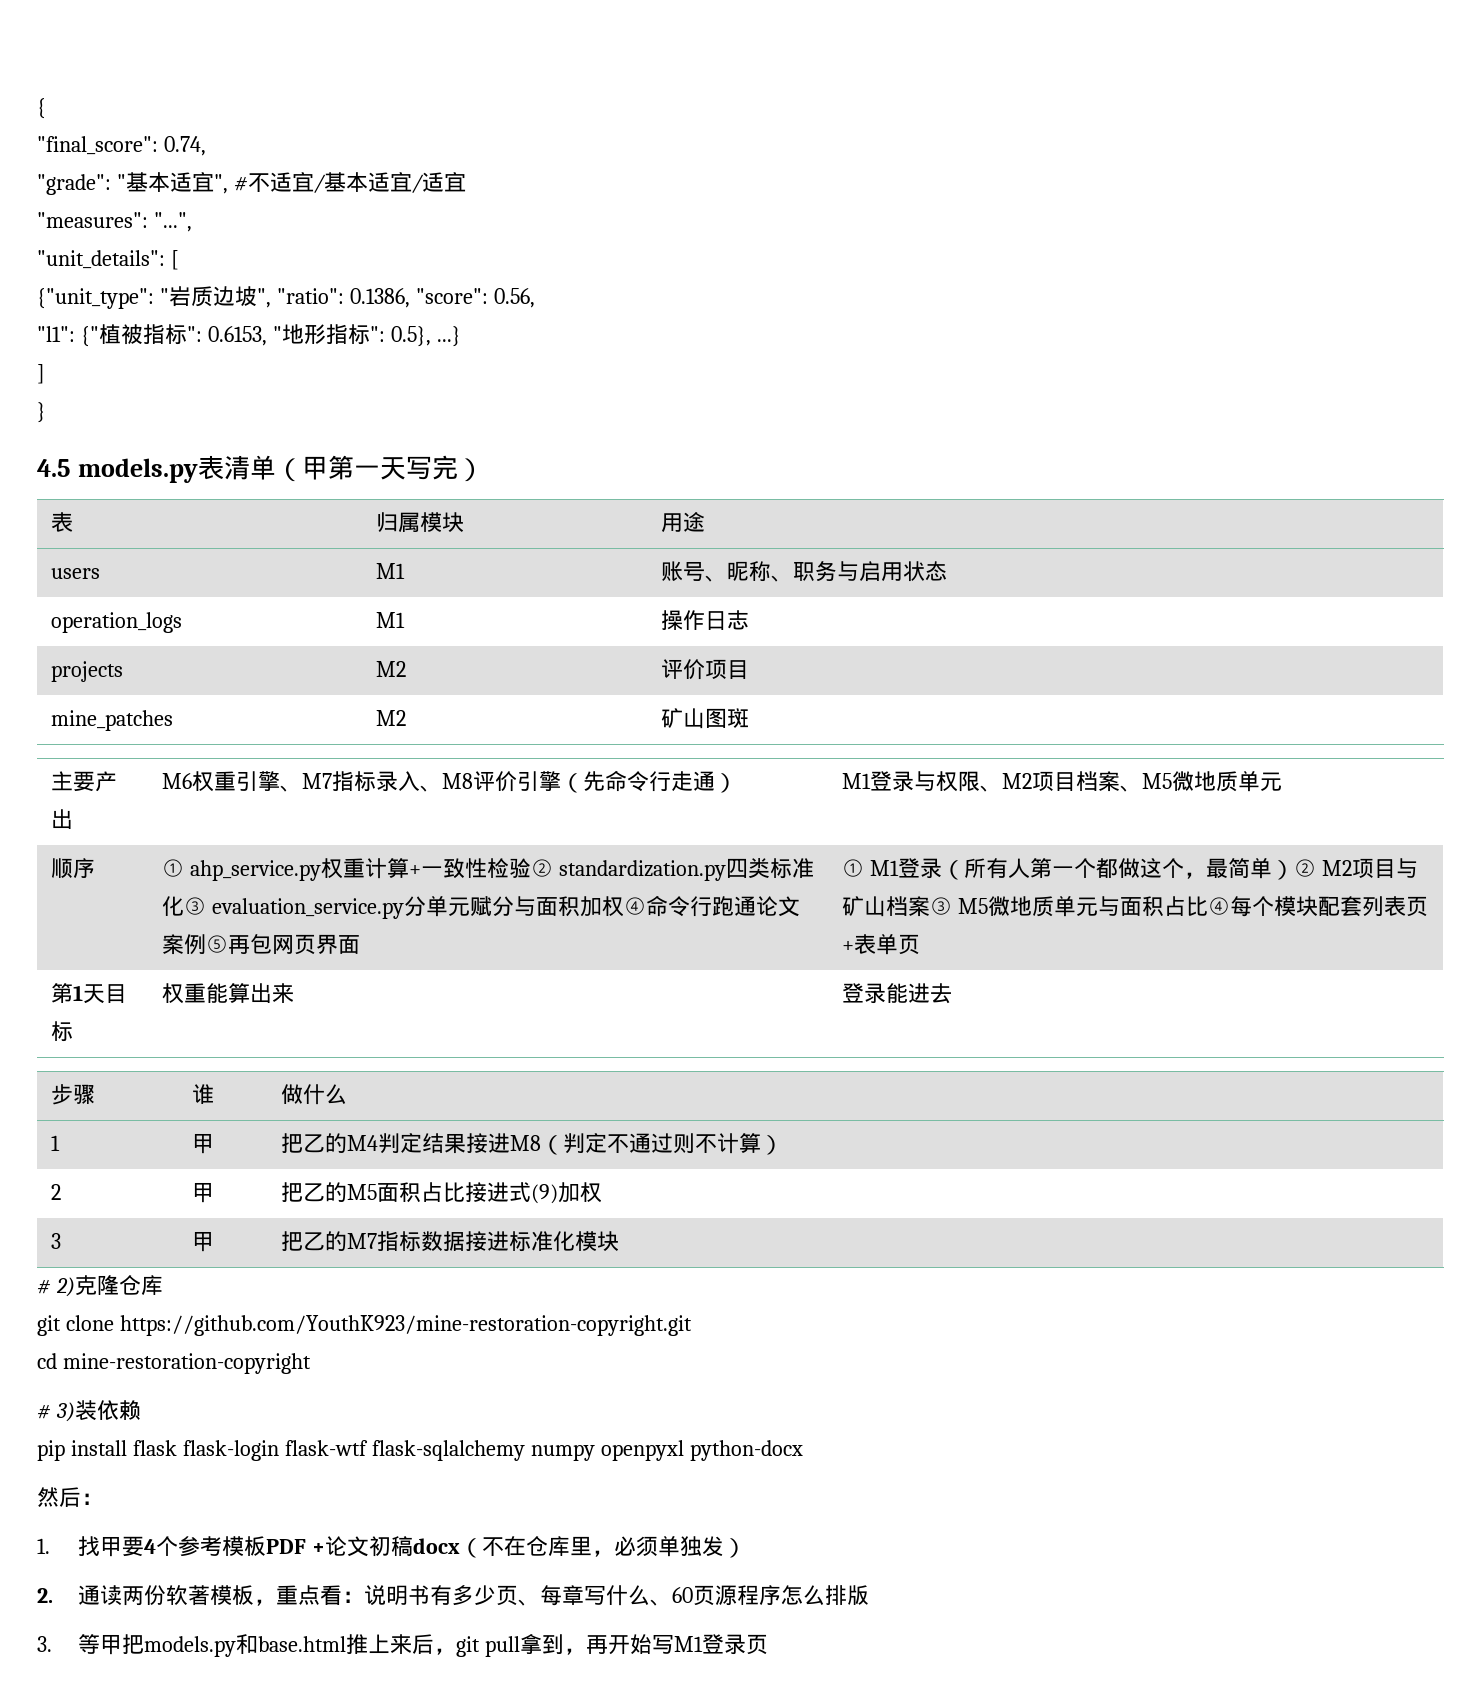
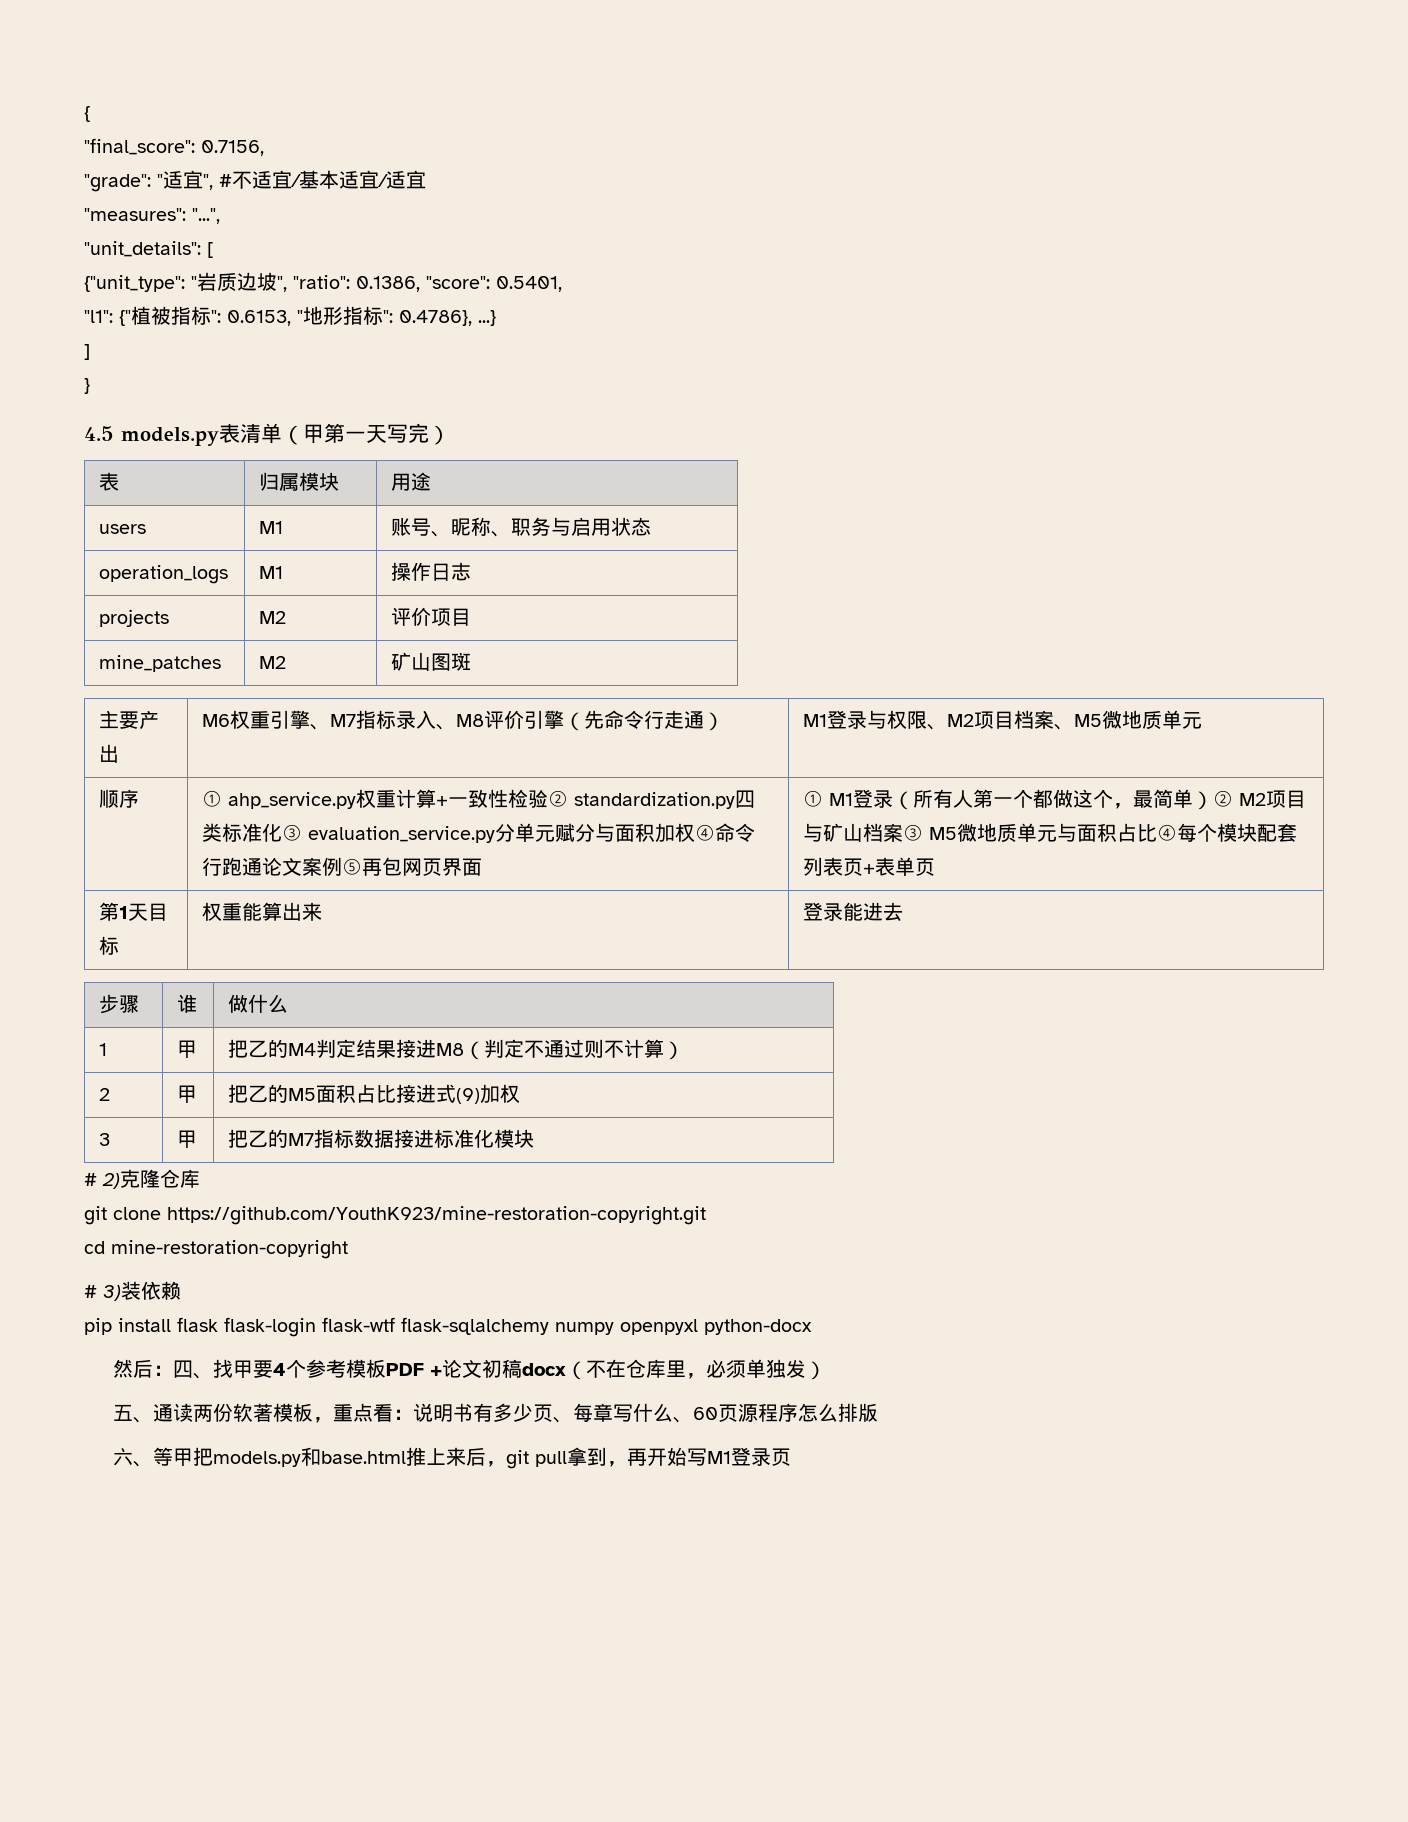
- "final_score": 0.74,
+ "final_score": 0.7156,
- "grade": "基本适宜", #不适宜/基本适宜/适宜
+ "grade": "适宜", #不适宜/基本适宜/适宜
- {"unit_type": "岩质边坡", "ratio": 0.1386, "score": 0.56,
+ {"unit_type": "岩质边坡", "ratio": 0.1386, "score": 0.5401,
- "l1": {"植被指标": 0.6153, "地形指标": 0.5}, ...}
+ "l1": {"植被指标": 0.6153, "地形指标": 0.4786}, ...}
- 然后：
- 1.找甲要4个参考模板PDF +论文初稿docx（不在仓库里，必须单独发）
+ 然后：四、找甲要4个参考模板PDF +论文初稿docx（不在仓库里，必须单独发）
- 2.通读两份软著模板，重点看：说明书有多少页、每章写什么、60页源程序怎么排版
+ 五、通读两份软著模板，重点看：说明书有多少页、每章写什么、60页源程序怎么排版
- 3.等甲把models.py和base.html推上来后，git pull拿到，再开始写M1登录页
+ 六、等甲把models.py和base.html推上来后，git pull拿到，再开始写M1登录页

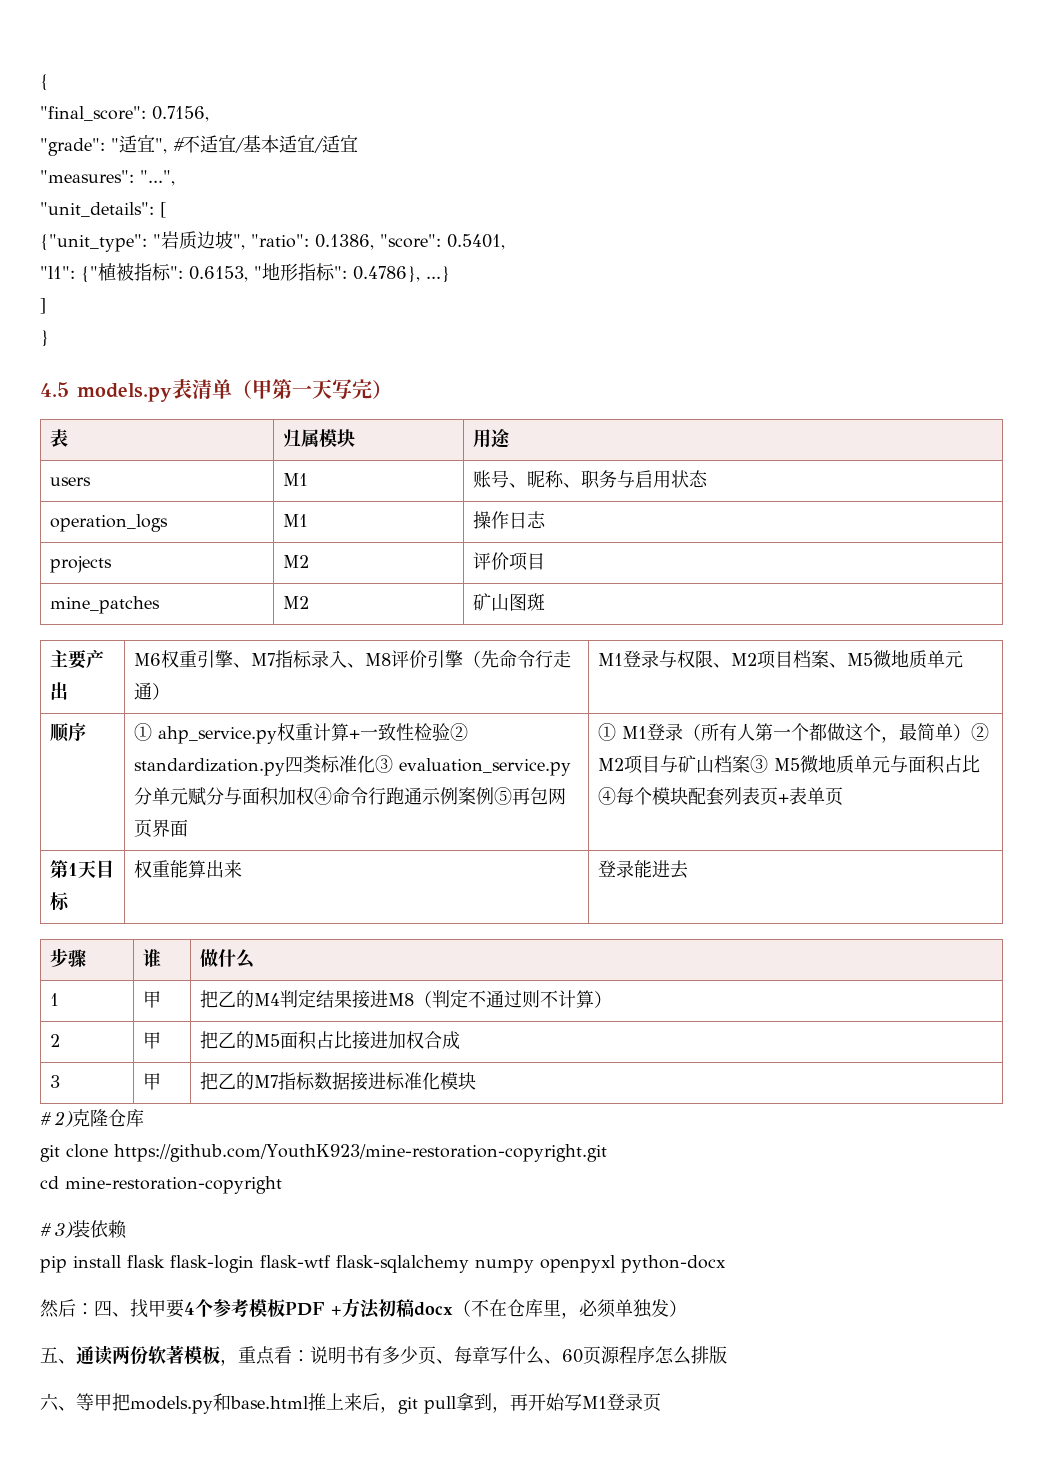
- ① ahp_service.py权重计算+一致性检验② standardization.py四类标准化③ evaluation_service.py分单元赋分与面积加权④命令行跑通论文案例⑤再包网页界面
+ ① ahp_service.py权重计算+一致性检验② standardization.py四类标准化③ evaluation_service.py分单元赋分与面积加权④命令行跑通示例案例⑤再包网页界面
- 2 | 甲 | 把乙的M5面积占比接进式(9)加权
+ 2 | 甲 | 把乙的M5面积占比接进加权合成
- 然后：四、找甲要4个参考模板PDF +论文初稿docx（不在仓库里，必须单独发）
+ 然后：四、找甲要4个参考模板PDF +方法初稿docx（不在仓库里，必须单独发）

